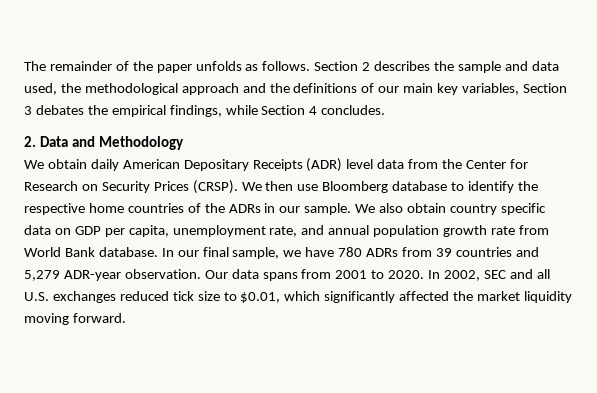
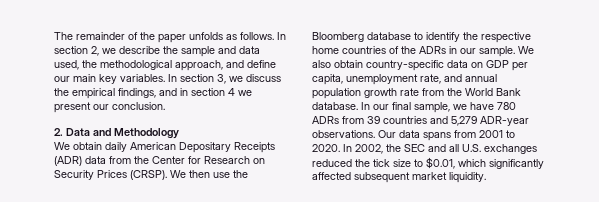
- Section 2 describes the sample and data used, the methodological approach and the definitions of our main key variables, Section 3 debates the empirical findings, while Section 4 concludes.
+ In section 2, we describe the sample and data used, the methodological approach, and define our main key variables. In section 3, we discuss the empirical findings, and in section 4 we present our conclusion.
- We obtain daily American Depositary Receipts (ADR) level data from the Center for Research on Security Prices (CRSP).
+ We obtain daily American Depositary Receipts (ADR) data from the Center for Research on Security Prices (CRSP).
- We then use Bloomberg database to identify the respective home countries of the ADRs in our sample.
+ We then use the Bloomberg database to identify the respective home countries of the ADRs in our sample.
- We also obtain country specific data on GDP per capita, unemployment rate, and annual population growth rate from World Bank database.
+ We also obtain country-specific data on GDP per capita, unemployment rate, and annual population growth rate from the World Bank database.
- In our final sample, we have 780 ADRs from 39 countries and 5,279 ADR-year observation.
+ In our final sample, we have 780 ADRs from 39 countries and 5,279 ADR-year observations.
- In 2002, SEC and all U.S. exchanges reduced tick size to $0.01, which significantly affected the market liquidity moving forward.
+ In 2002, the SEC and all U.S. exchanges reduced the tick size to $0.01, which significantly affected subsequent market liquidity.

